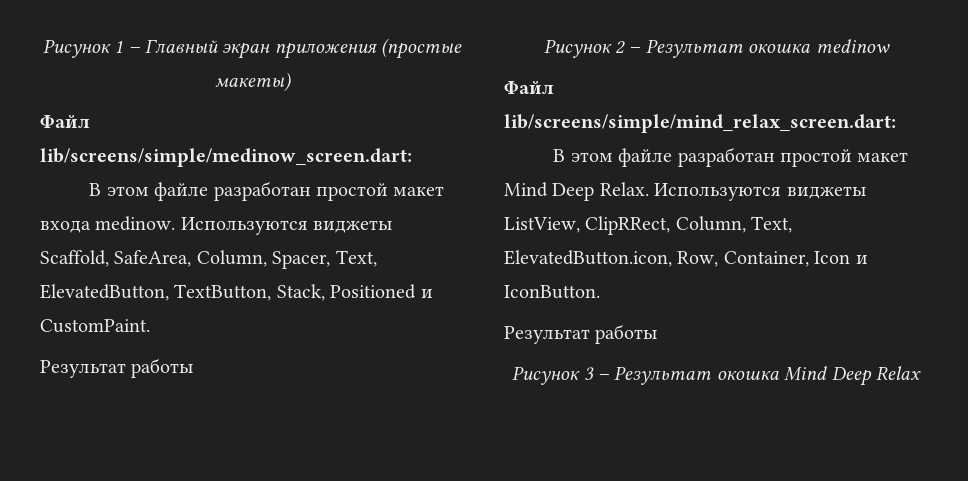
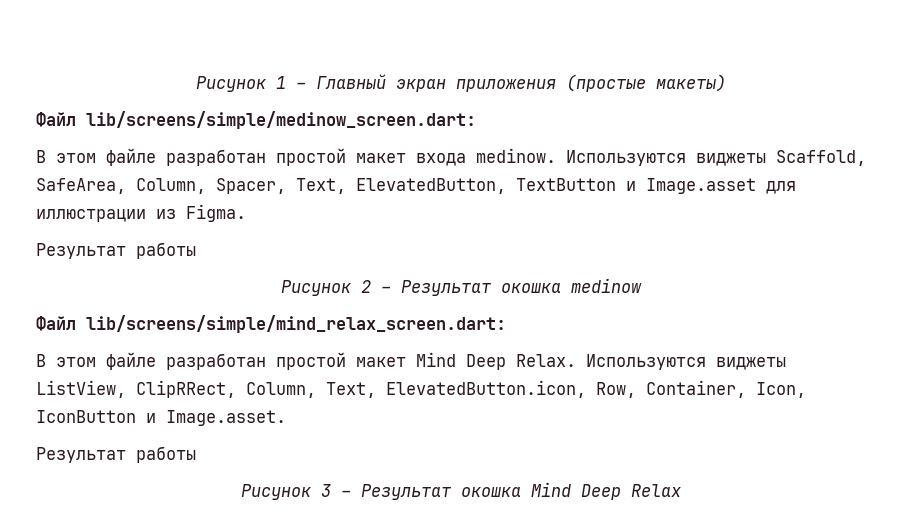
- Используются виджеты Scaffold, SafeArea, Column, Spacer, Text, ElevatedButton, TextButton, Stack, Positioned и CustomPaint.
+ Используются виджеты Scaffold, SafeArea, Column, Spacer, Text, ElevatedButton, TextButton и Image.asset для иллюстрации из Figma.
- Используются виджеты ListView, ClipRRect, Column, Text, ElevatedButton.icon, Row, Container, Icon и IconButton.
+ Используются виджеты ListView, ClipRRect, Column, Text, ElevatedButton.icon, Row, Container, Icon, IconButton и Image.asset.

